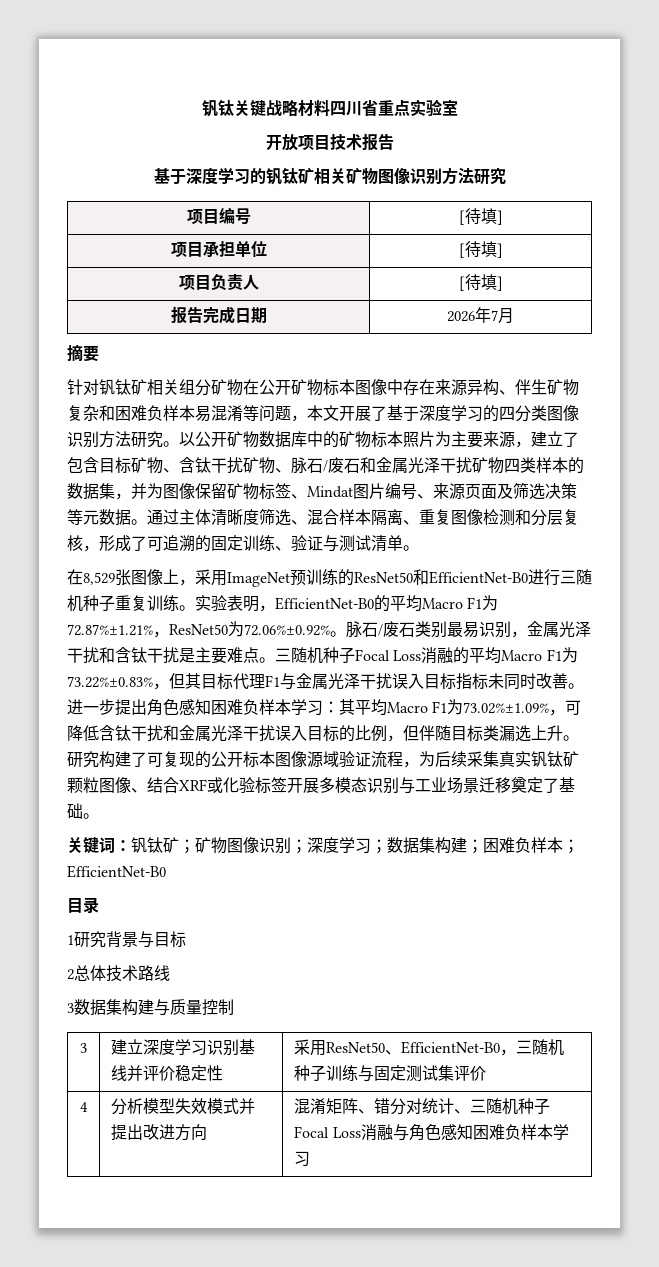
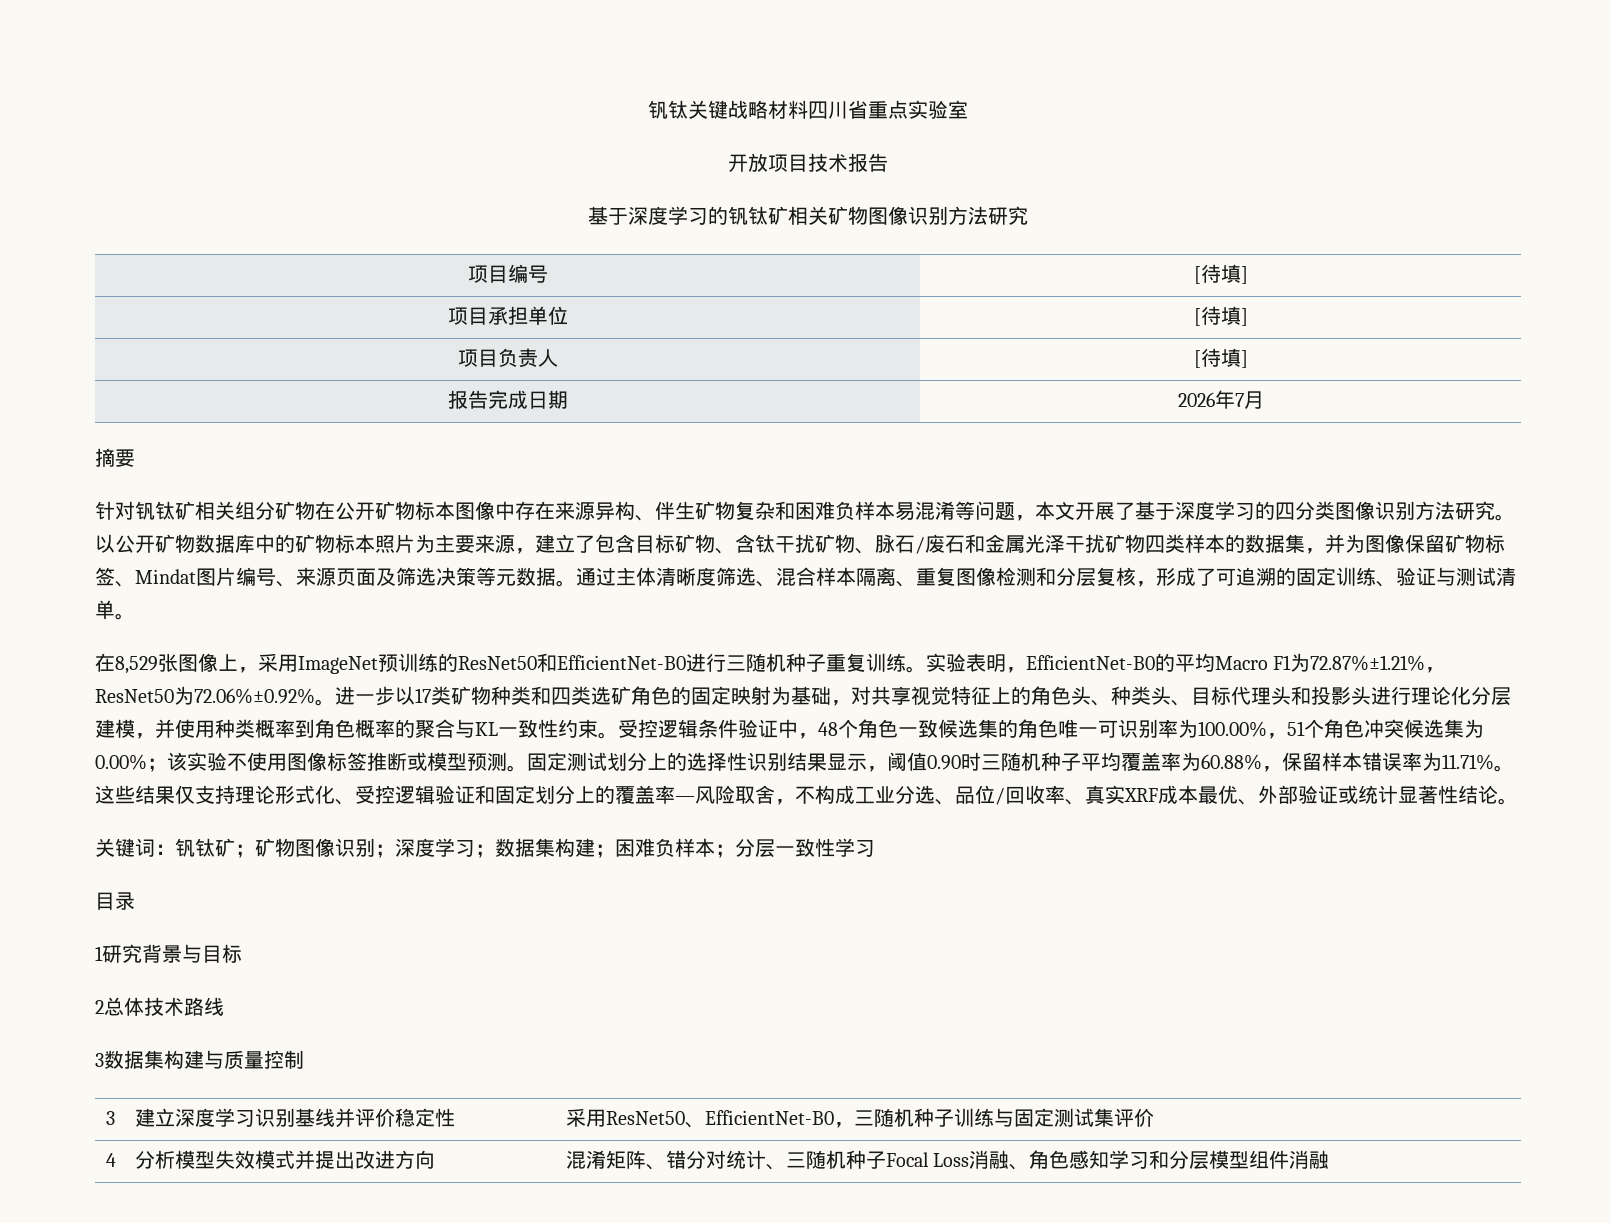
- 脉石/废石类别最易识别，金属光泽干扰和含钛干扰是主要难点。三随机种子Focal Loss消融的平均Macro F1为73.22%±0.83%，但其目标代理F1与金属光泽干扰误入目标指标未同时改善。进一步提出角色感知困难负样本学习：其平均Macro F1为73.02%±1.09%，可降低含钛干扰和金属光泽干扰误入目标的比例，但伴随目标类漏选上升。研究构建了可复现的公开标本图像源域验证流程，为后续采集真实钒钛矿颗粒图像、结合XRF或化验标签开展多模态识别与工业场景迁移奠定了基础。
+ 进一步以17类矿物种类和四类选矿角色的固定映射为基础，对共享视觉特征上的角色头、种类头、目标代理头和投影头进行理论化分层建模，并使用种类概率到角色概率的聚合与KL一致性约束。受控逻辑条件验证中，48个角色一致候选集的角色唯一可识别率为100.00%，51个角色冲突候选集为0.00%；该实验不使用图像标签推断或模型预测。固定测试划分上的选择性识别结果显示，阈值0.90时三随机种子平均覆盖率为60.88%，保留样本错误率为11.71%。这些结果仅支持理论形式化、受控逻辑验证和固定划分上的覆盖率—风险取舍，不构成工业分选、品位/回收率、真实XRF成本最优、外部验证或统计显著性结论。
- 关键词：钒钛矿；矿物图像识别；深度学习；数据集构建；困难负样本；EfficientNet-B0
+ 关键词：钒钛矿；矿物图像识别；深度学习；数据集构建；困难负样本；分层一致性学习
- 4 | 分析模型失效模式并提出改进方向 | 混淆矩阵、错分对统计、三随机种子Focal Loss消融与角色感知困难负样本学习
+ 4 | 分析模型失效模式并提出改进方向 | 混淆矩阵、错分对统计、三随机种子Focal Loss消融、角色感知学习和分层模型组件消融

